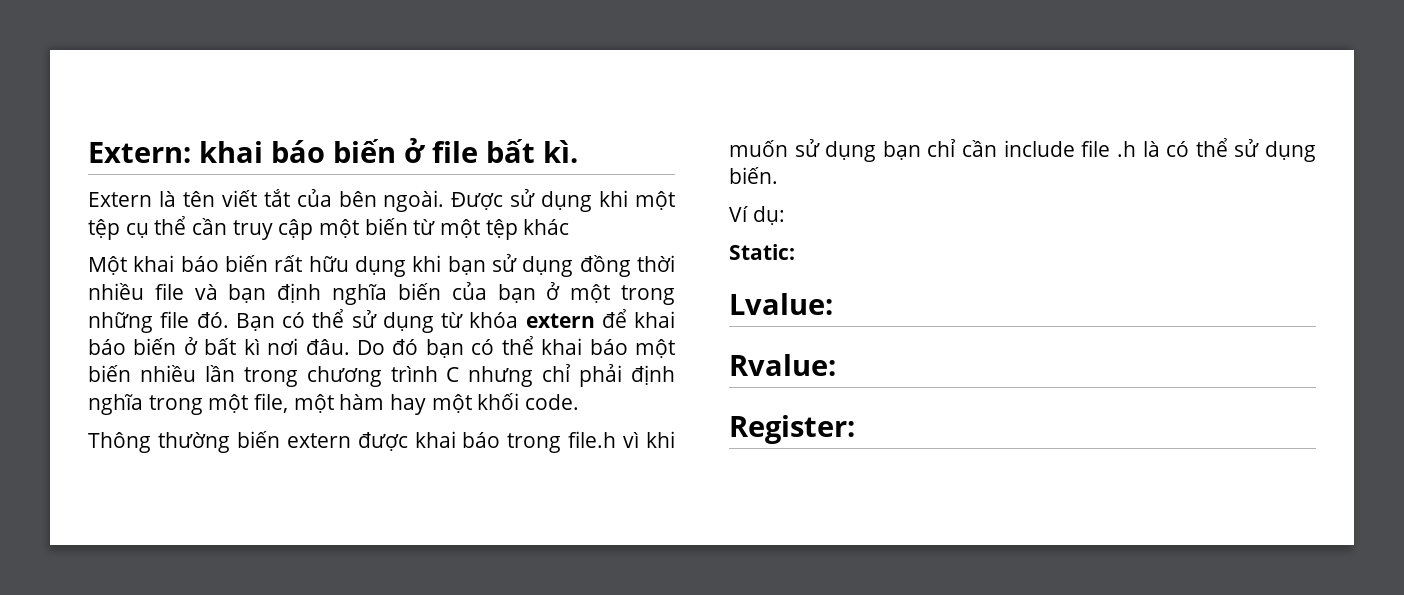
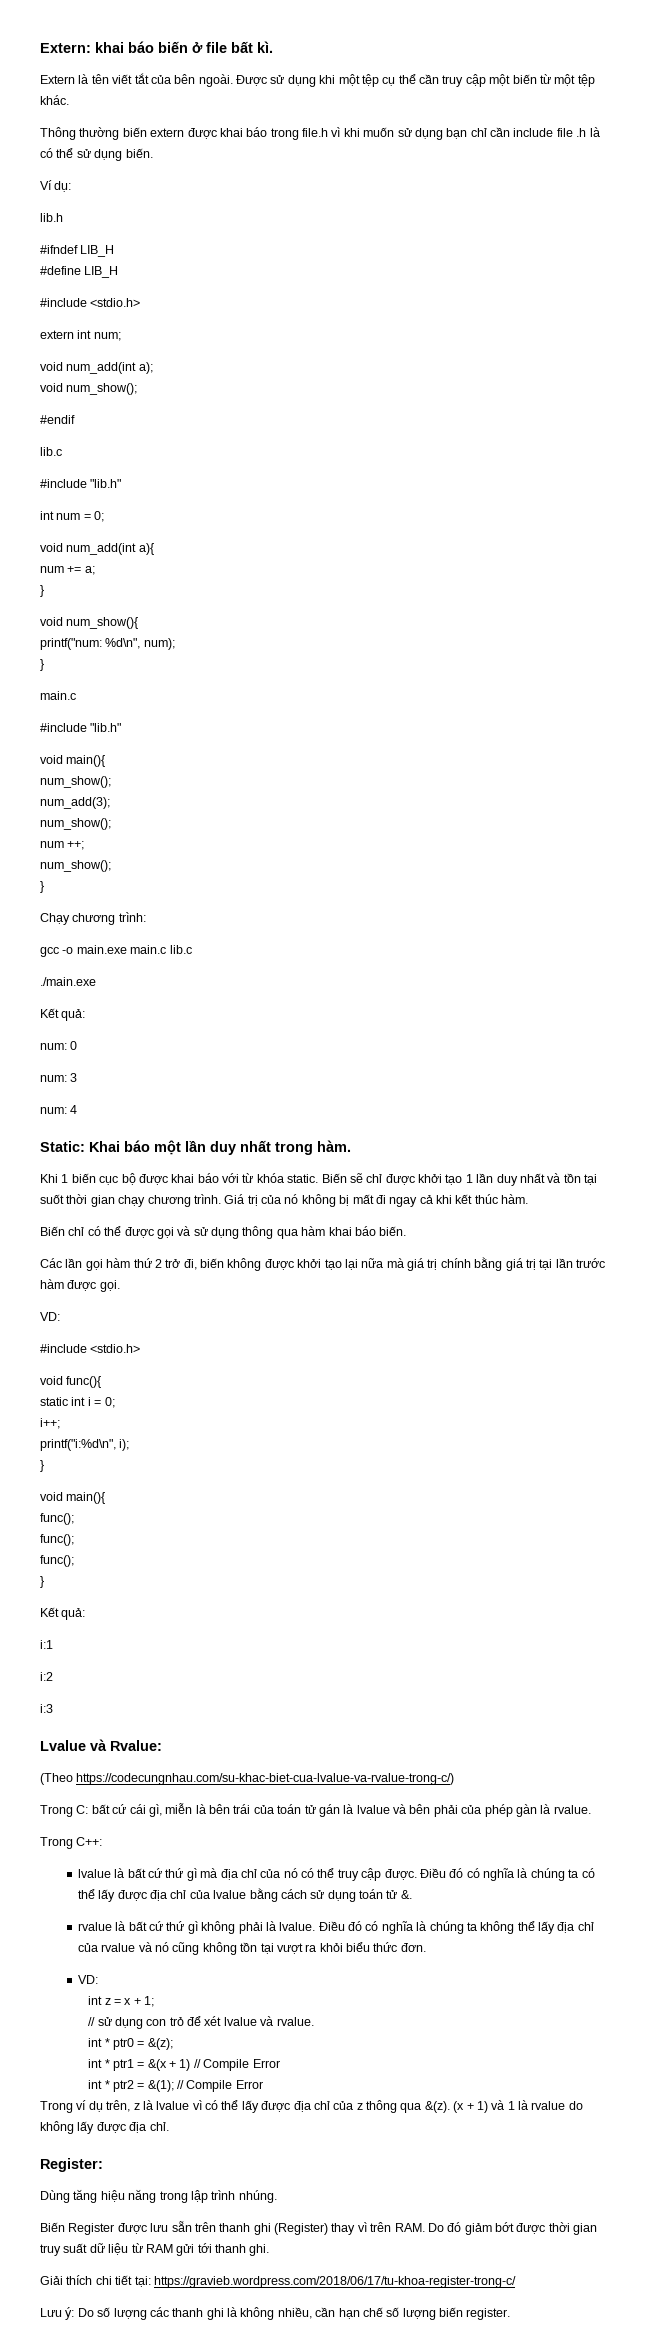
- Được sử dụng khi một tệp cụ thể cần truy cập một biến từ một tệp khác
- Một khai báo biến rất hữu dụng khi bạn sử dụng đồng thời nhiều file và bạn định nghĩa biến của bạn ở một trong những file đó. Bạn có thể sử dụng từ khóa extern để khai báo biến ở bất kì nơi đâu. Do đó bạn có thể khai báo một biến nhiều lần trong chương trình C nhưng chỉ phải định nghĩa trong một file, một hàm hay một khối code.
+ Được sử dụng khi một tệp cụ thể cần truy cập một biến từ một tệp khác.
- Static:
- Lvalue:
- Rvalue:
+ lib.h
+ #ifndef LIB_H
+ #define LIB_H
+ #include <stdio.h>
+ extern int num;
+ void num_add(int a);
+ void num_show();
+ #endif
+ lib.c
+ #include "lib.h"
+ int num = 0;
+ void num_add(int a){
+ num += a;
+ }
+ void num_show(){
+ printf("num: %d\n", num);
+ }
+ main.c
+ #include "lib.h"
+ void main(){
+ num_show();
+ num_add(3);
+ num_show();
+ num ++;
+ num_show();
+ }
+ Chạy chương trình:
+ gcc -o main.exe main.c lib.c
+ ./main.exe
+ Kết quả:
+ num: 0
+ num: 3
+ num: 4
+ Static: Khai báo một lần duy nhất trong hàm.
+ Khi 1 biến cục bộ được khai báo với từ khóa static. Biến sẽ chỉ được khởi tạo 1 lần duy nhất và tồn tại suốt thời gian chạy chương trình. Giá trị của nó không bị mất đi ngay cả khi kết thúc hàm.
+ Biến chỉ có thể được gọi và sử dụng thông qua hàm khai báo biến.
+ Các lần gọi hàm thứ 2 trở đi, biến không được khởi tạo lại nữa mà giá trị chính bằng giá trị tại lần trước hàm được gọi.
+ VD:
+ #include <stdio.h>
+ void func(){
+ static int i = 0;
+ i++;
+ printf("i:%d\n", i);
+ }
+ void main(){
+ func();
+ func();
+ func();
+ }
+ Kết quả:
+ i:1
+ i:2
+ i:3
+ Lvalue và Rvalue:
+ (Theo https://codecungnhau.com/su-khac-biet-cua-lvalue-va-rvalue-trong-c/)
+ Trong C: bất cứ cái gì, miễn là bên trái của toán tử gán là lvalue và bên phải của phép gàn là rvalue.
+ Trong C++:
+ lvalue là bất cứ thứ gì mà địa chỉ của nó có thể truy cập được. Điều đó có nghĩa là chúng ta có thể lấy được địa chỉ của lvalue bằng cách sử dụng toán tử &.
+ rvalue là bất cứ thứ gì không phải là lvalue. Điều đó có nghĩa là chúng ta không thể lấy địa chỉ của rvalue và nó cũng không tồn tại vượt ra khỏi biểu thức đơn.
+ VD:
+ int z = x + 1;
+ // sử dụng con trỏ để xét lvalue và rvalue.
+ int * ptr0 = &(z);
+ int * ptr1 = &(x + 1) // Compile Error
+ int * ptr2 = &(1); // Compile Error
+ Trong ví dụ trên, z là lvalue vì có thể lấy được địa chỉ của z thông qua &(z). (x + 1) và 1 là rvalue do không lấy được địa chỉ.
  Register:
+ Dùng tăng hiệu năng trong lập trình nhúng.
+ Biến Register được lưu sẵn trên thanh ghi (Register) thay vì trên RAM. Do đó giảm bớt được thời gian truy suất dữ liệu từ RAM gửi tới thanh ghi.
+ Giải thích chi tiết tại: https://gravieb.wordpress.com/2018/06/17/tu-khoa-register-trong-c/
+ Lưu ý: Do số lượng các thanh ghi là không nhiều, cần hạn chế số lượng biến register.

